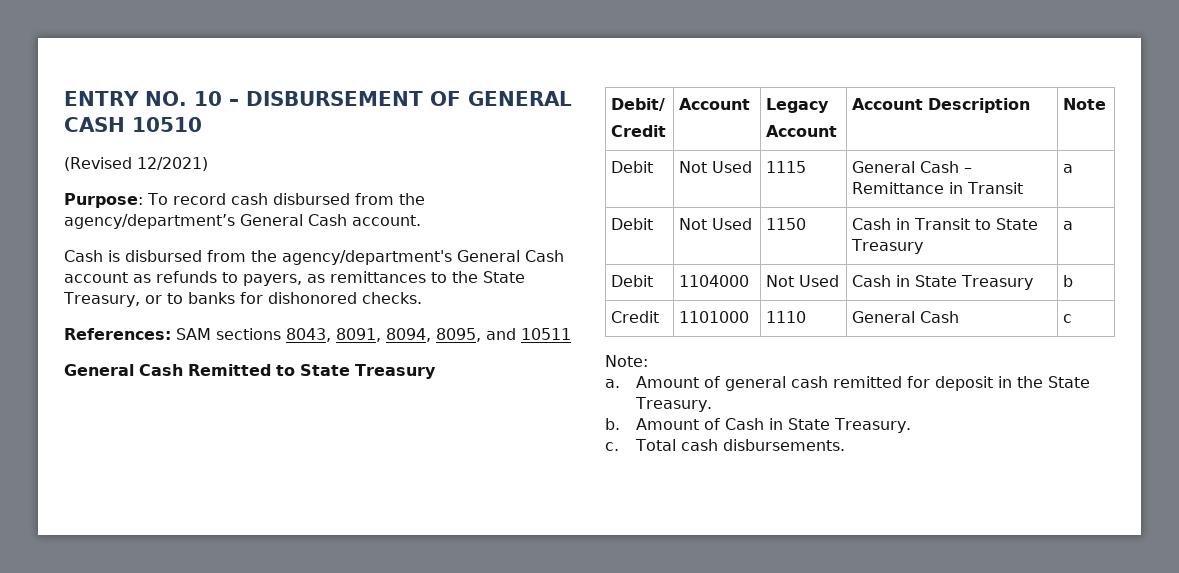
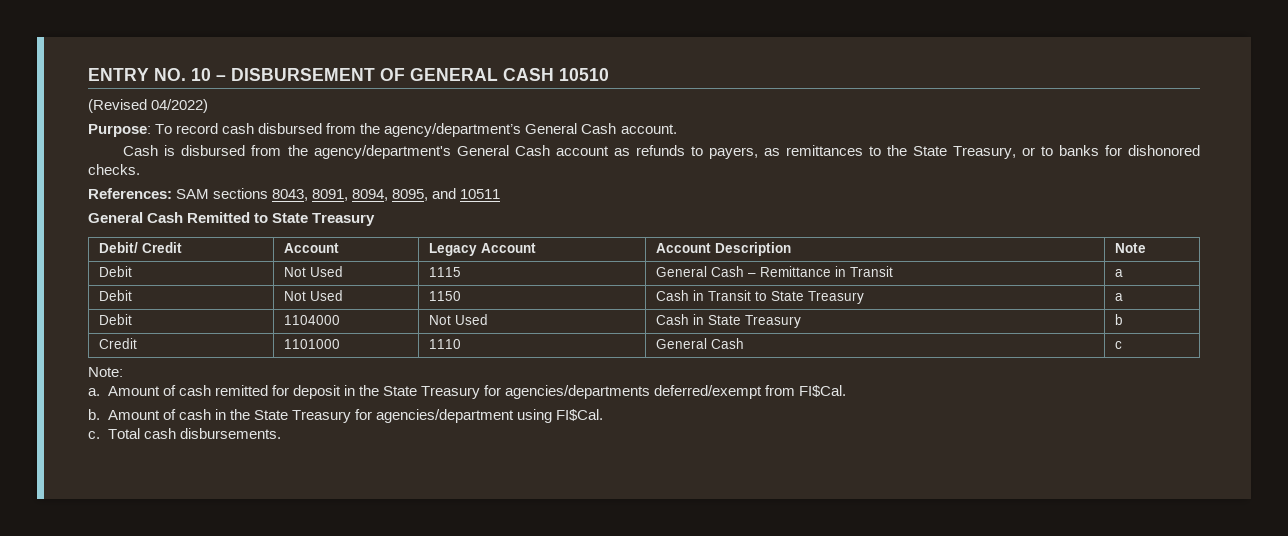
- (Revised 12/2021)
+ (Revised 04/2022)
- Debit/
- Credit | Account | Legacy
- Account | Account Description | Note
+ Debit/ Credit | Account | Legacy Account | Account Description | Note
- Amount of general cash remitted for deposit in the State Treasury.
- b. Amount of Cash in State Treasury.
+ Amount of cash remitted for deposit in the State Treasury for agencies/departments deferred/exempt from FI$Cal.
+ b. Amount of cash in the State Treasury for agencies/department using FI$Cal.

